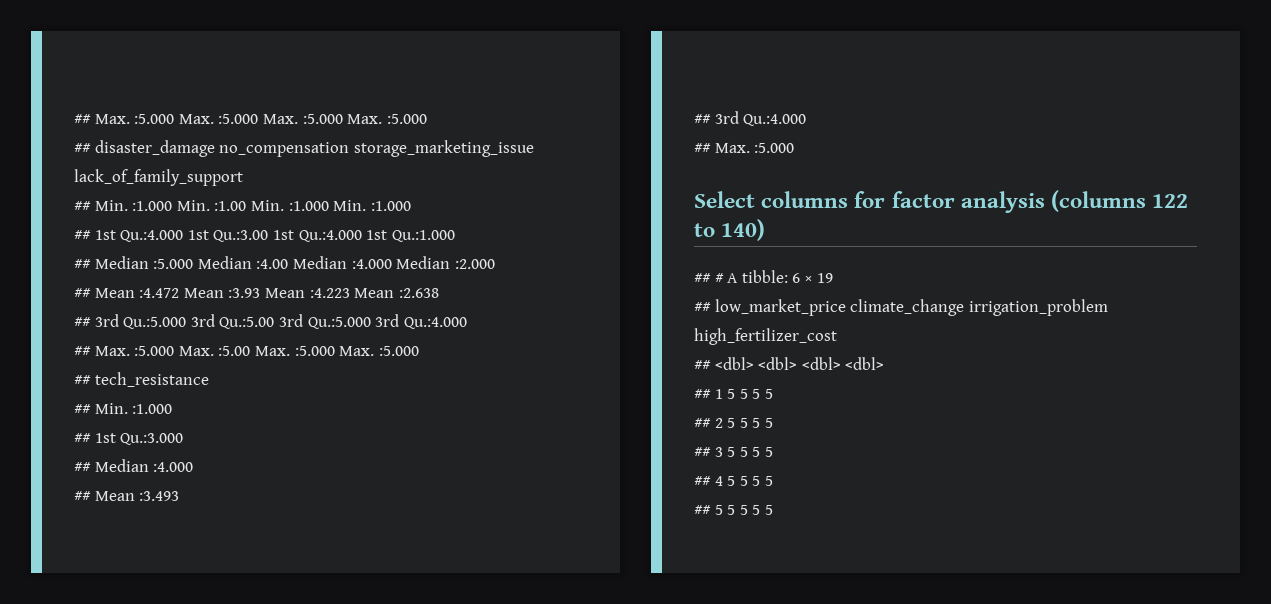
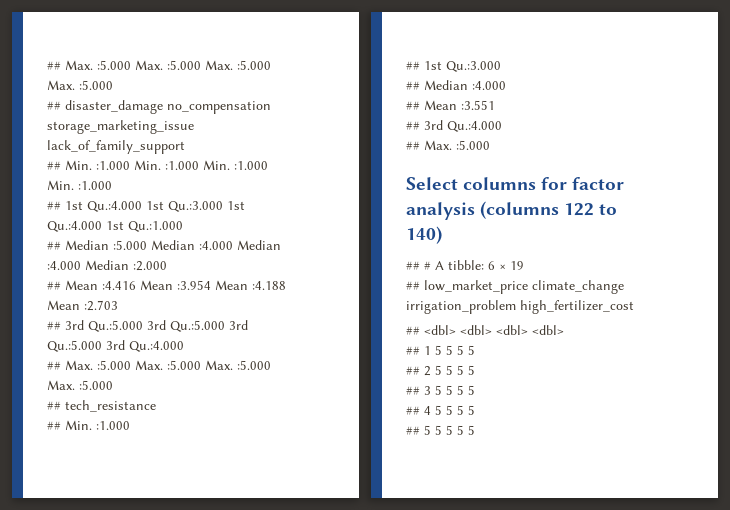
- ## Min. :1.000 Min. :1.00 Min. :1.000 Min. :1.000
+ ## Min. :1.000 Min. :1.000 Min. :1.000 Min. :1.000
- ## 1st Qu.:4.000 1st Qu.:3.00 1st Qu.:4.000 1st Qu.:1.000
+ ## 1st Qu.:4.000 1st Qu.:3.000 1st Qu.:4.000 1st Qu.:1.000
- ## Median :5.000 Median :4.00 Median :4.000 Median :2.000
+ ## Median :5.000 Median :4.000 Median :4.000 Median :2.000
- ## Mean :4.472 Mean :3.93 Mean :4.223 Mean :2.638
+ ## Mean :4.416 Mean :3.954 Mean :4.188 Mean :2.703
- ## 3rd Qu.:5.000 3rd Qu.:5.00 3rd Qu.:5.000 3rd Qu.:4.000
- ## Max. :5.000 Max. :5.00 Max. :5.000 Max. :5.000
+ ## 3rd Qu.:5.000 3rd Qu.:5.000 3rd Qu.:5.000 3rd Qu.:4.000
+ ## Max. :5.000 Max. :5.000 Max. :5.000 Max. :5.000
- ## Mean :3.493
+ ## Mean :3.551

